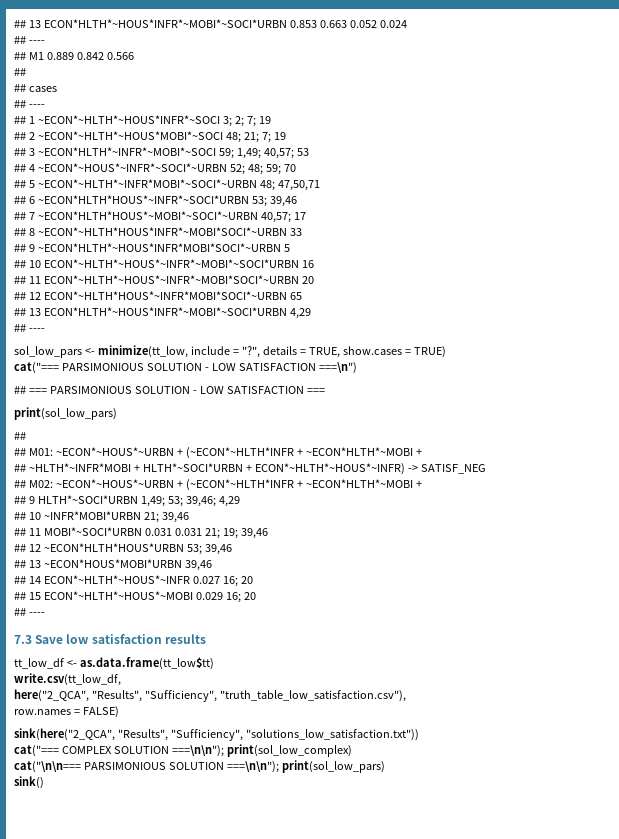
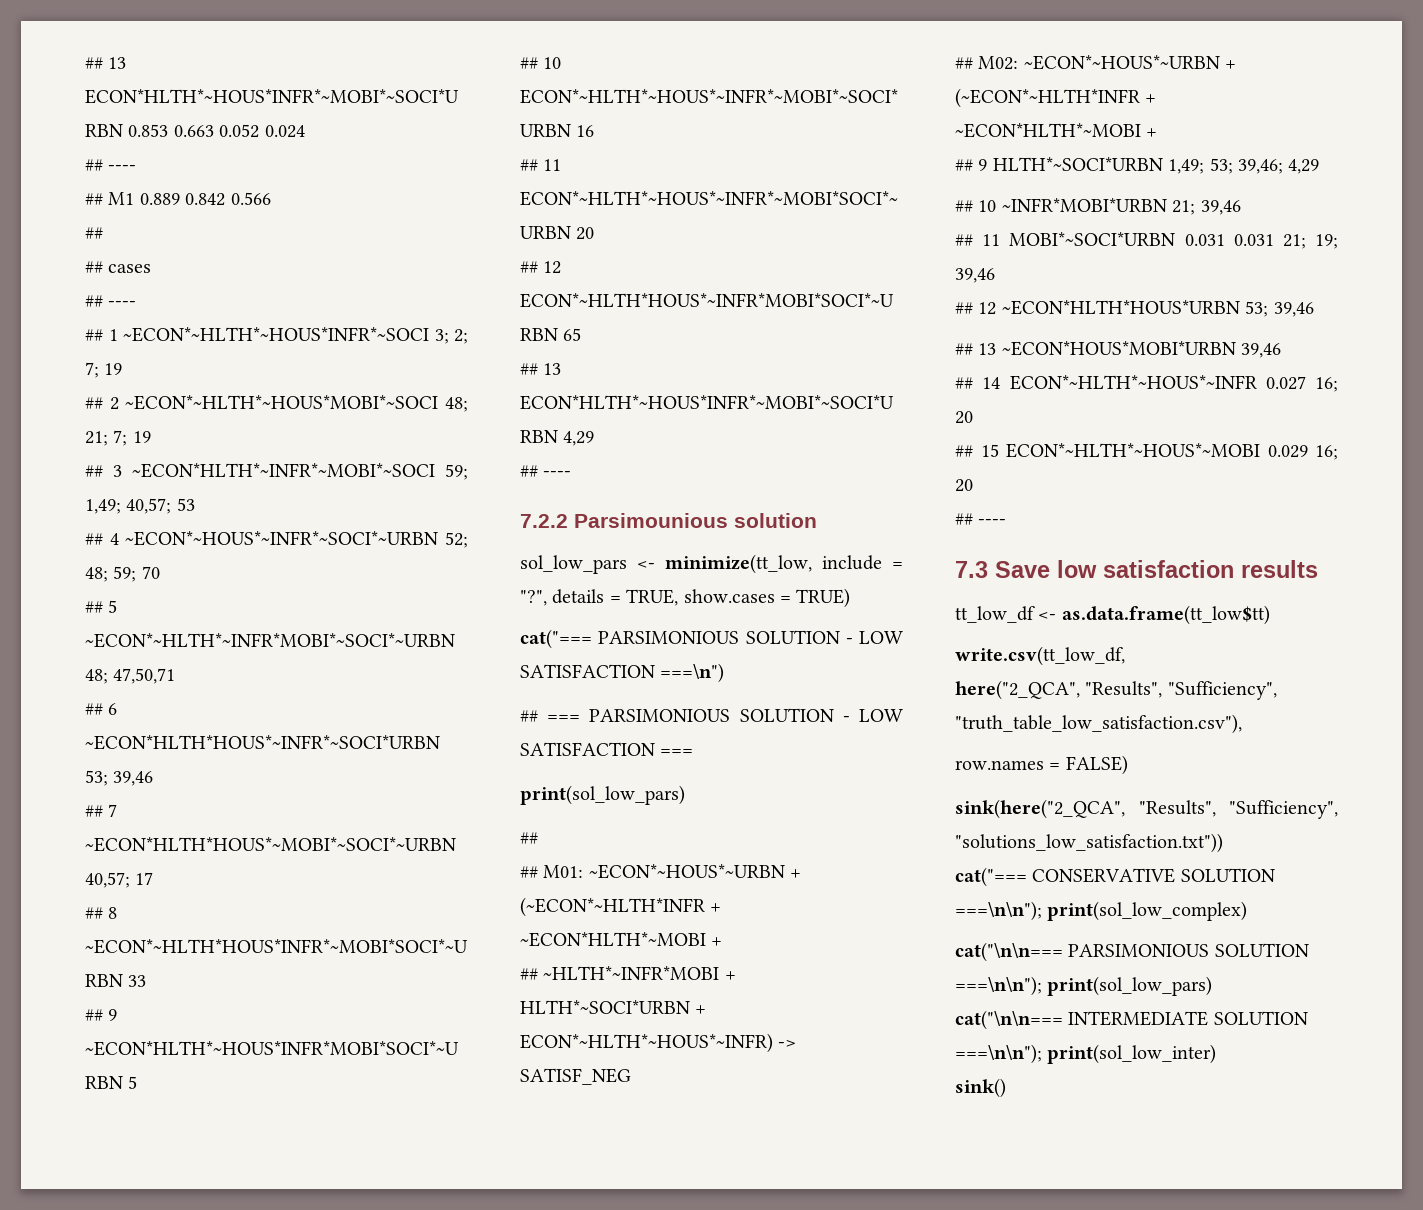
+ 7.2.2 Parsimounious solution
- cat("=== COMPLEX SOLUTION ===\n\n"); print(sol_low_complex)
+ cat("=== CONSERVATIVE SOLUTION ===\n\n"); print(sol_low_complex)
+ cat("\n\n=== INTERMEDIATE SOLUTION ===\n\n"); print(sol_low_inter)

